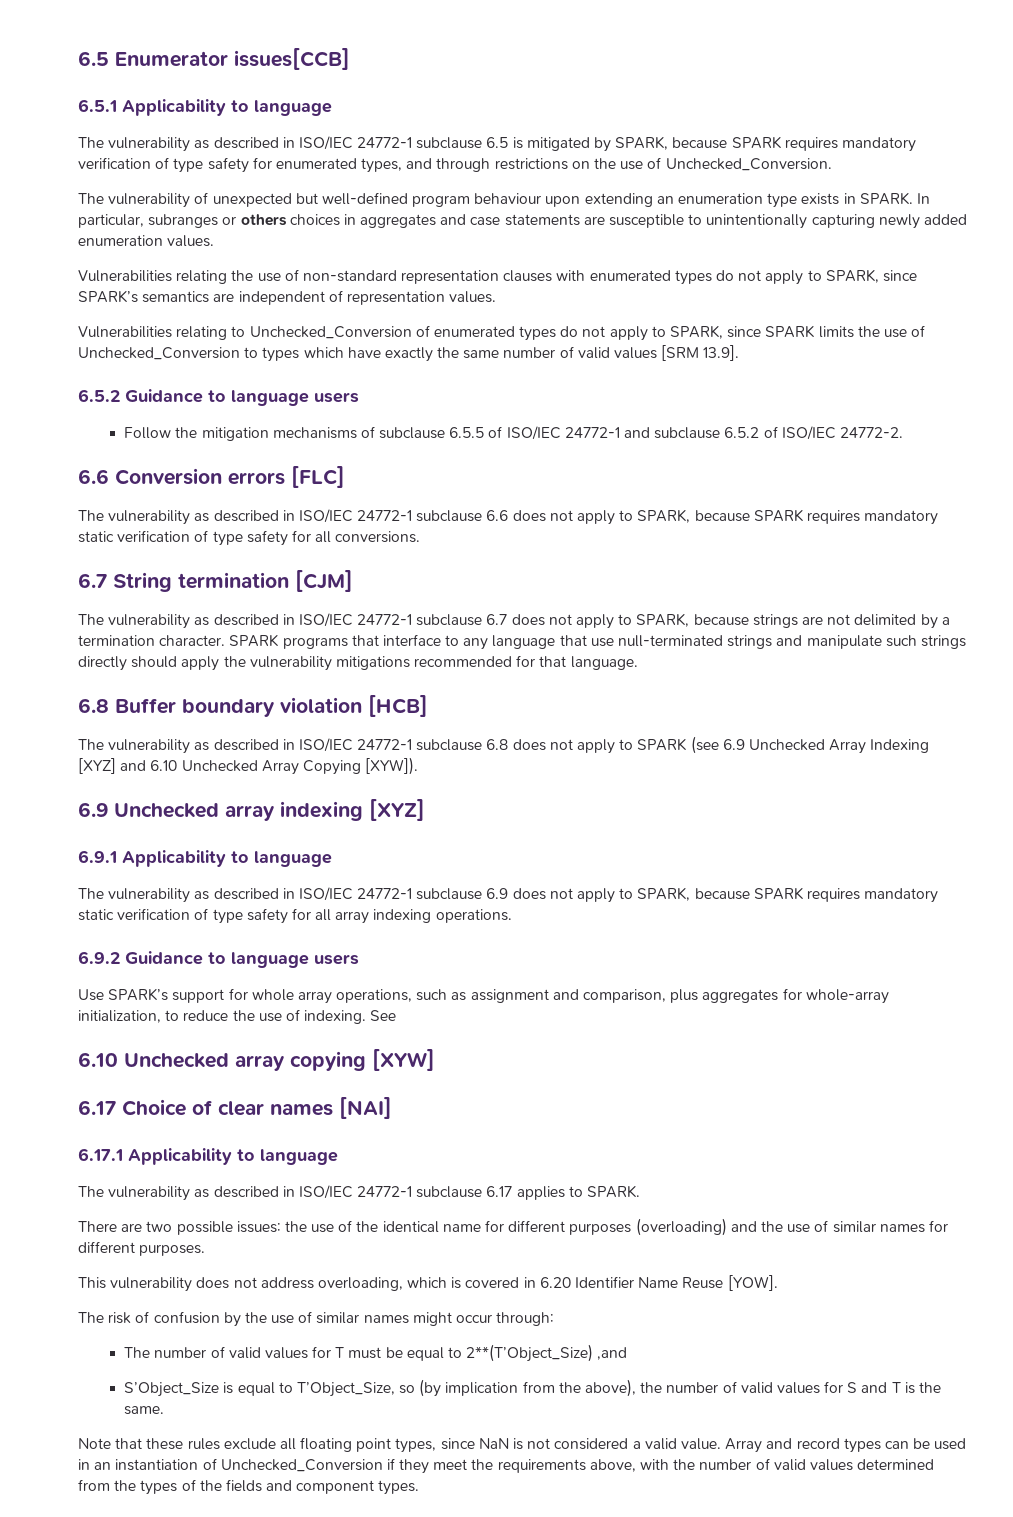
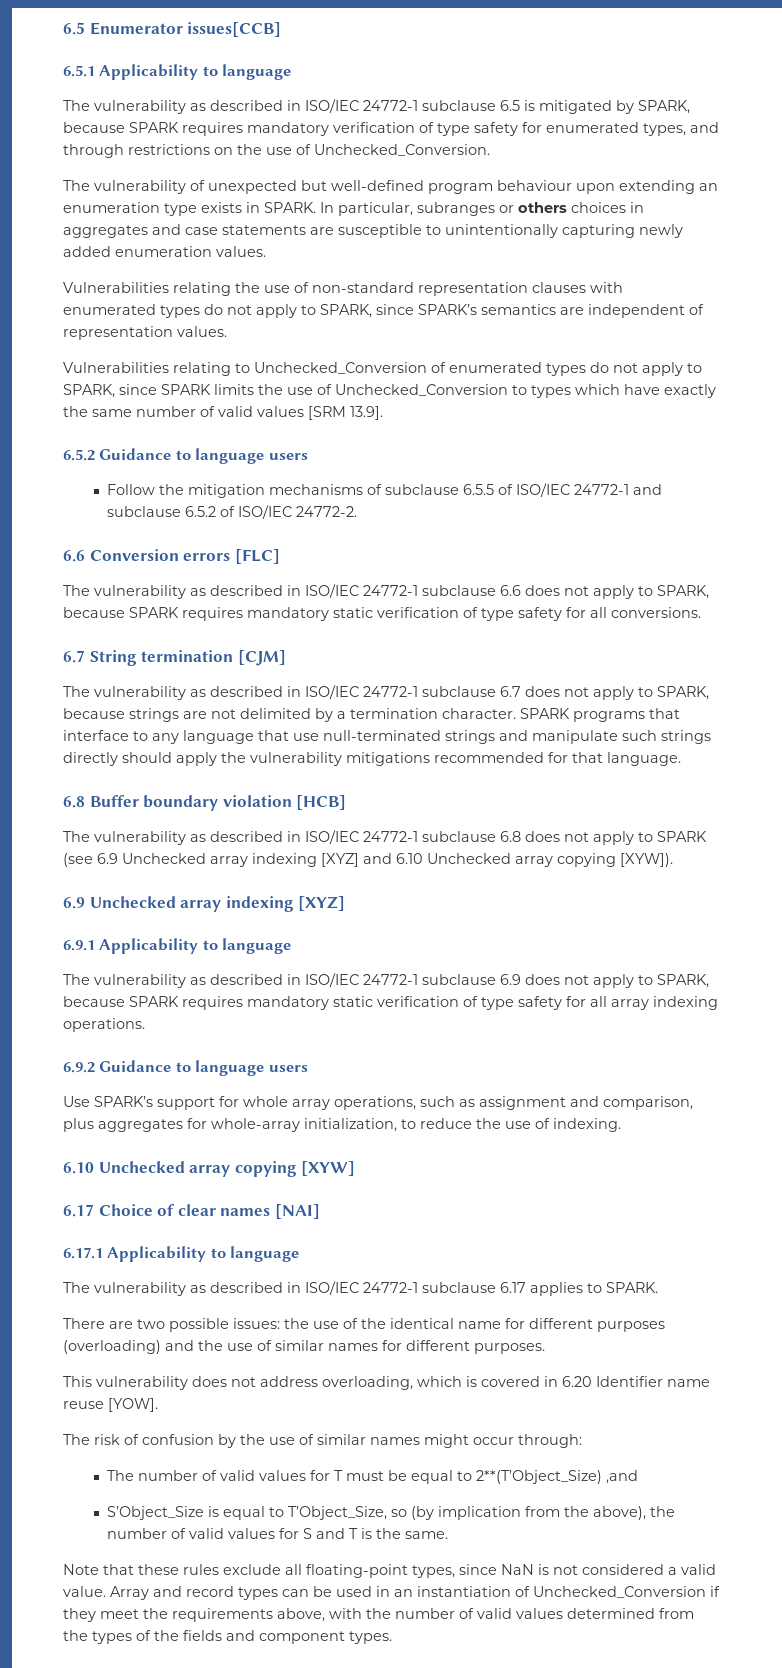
- The vulnerability as described in ISO/IEC 24772-1 subclause 6.8 does not apply to SPARK (see 6.9 Unchecked Array Indexing [XYZ] and 6.10 Unchecked Array Copying [XYW]).
+ The vulnerability as described in ISO/IEC 24772-1 subclause 6.8 does not apply to SPARK (see 6.9 Unchecked array indexing [XYZ] and 6.10 Unchecked array copying [XYW]).
- See
- This vulnerability does not address overloading, which is covered in 6.20 Identifier Name Reuse [YOW].
+ This vulnerability does not address overloading, which is covered in 6.20 Identifier name reuse [YOW].
- Note that these rules exclude all floating point types, since NaN is not considered a valid value.
+ Note that these rules exclude all floating-point types, since NaN is not considered a valid value.

